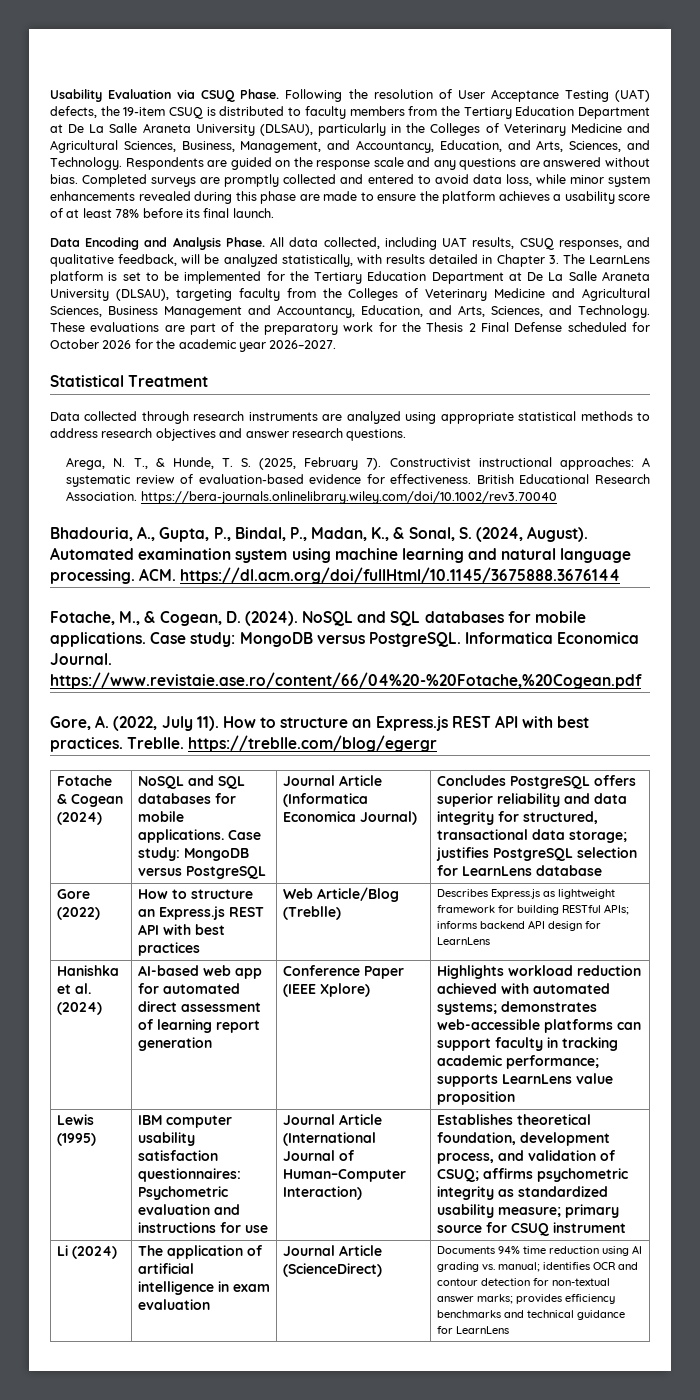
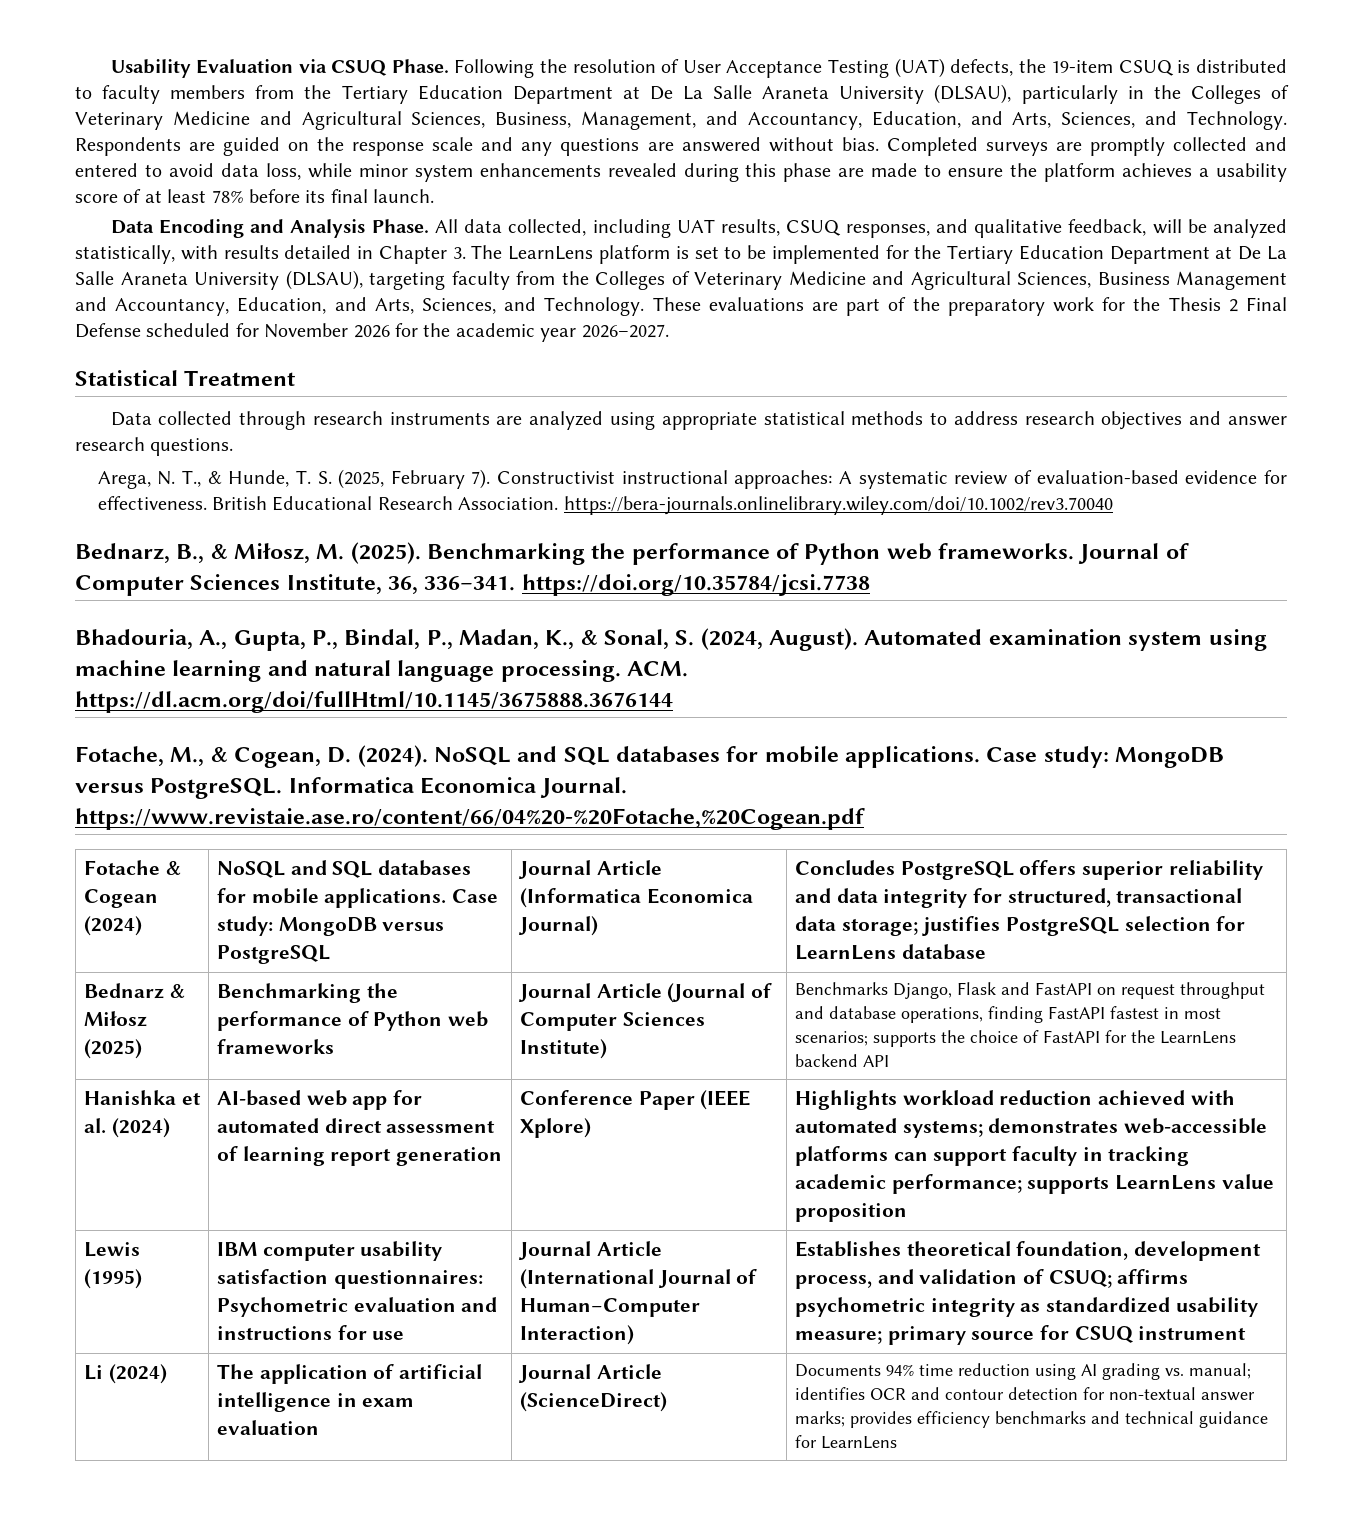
- These evaluations are part of the preparatory work for the Thesis 2 Final Defense scheduled for October 2026 for the academic year 2026–2027.
+ These evaluations are part of the preparatory work for the Thesis 2 Final Defense scheduled for November 2026 for the academic year 2026–2027.
+ Bednarz, B., & Miłosz, M. (2025). Benchmarking the performance of Python web frameworks. Journal of Computer Sciences Institute, 36, 336–341. https://doi.org/10.35784/jcsi.7738
- Gore, A. (2022, July 11). How to structure an Express.js REST API with best practices. Treblle. https://treblle.com/blog/egergr
- Gore (2022) | How to structure an Express.js REST API with best practices | Web Article/Blog (Treblle) | Describes Express.js as lightweight framework for building RESTful APIs; informs backend API design for LearnLens
+ Bednarz & Miłosz (2025) | Benchmarking the performance of Python web frameworks | Journal Article (Journal of Computer Sciences Institute) | Benchmarks Django, Flask and FastAPI on request throughput and database operations, finding FastAPI fastest in most scenarios; supports the choice of FastAPI for the LearnLens backend API

